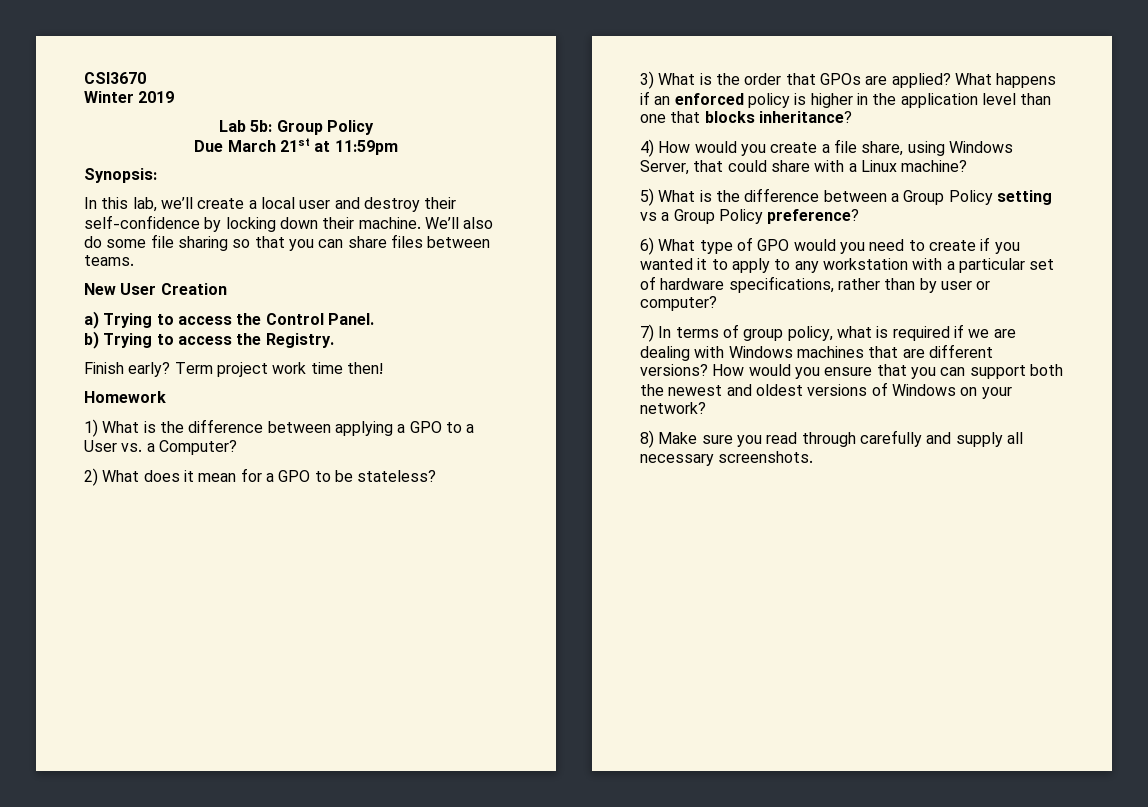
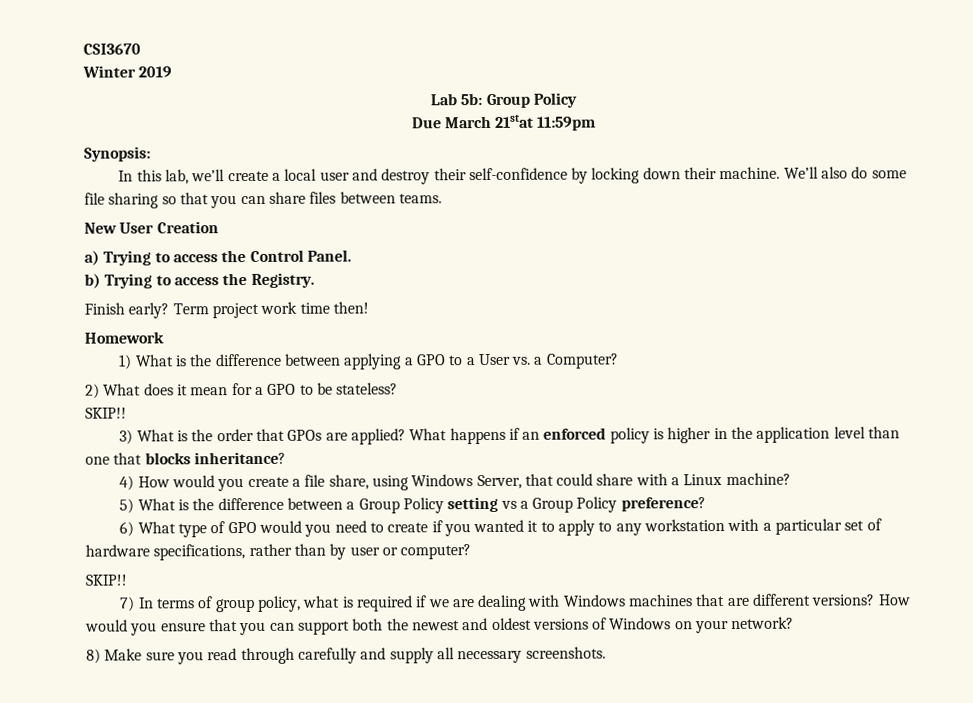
- Due March 21st at 11:59pm
+ Due March 21stat 11:59pm
  2) What does it mean for a GPO to be stateless?
+ SKIP!!
  6) What type of GPO would you need to create if you wanted it to apply to any workstation with a particular set of hardware specifications, rather than by user or computer?
+ SKIP!!

